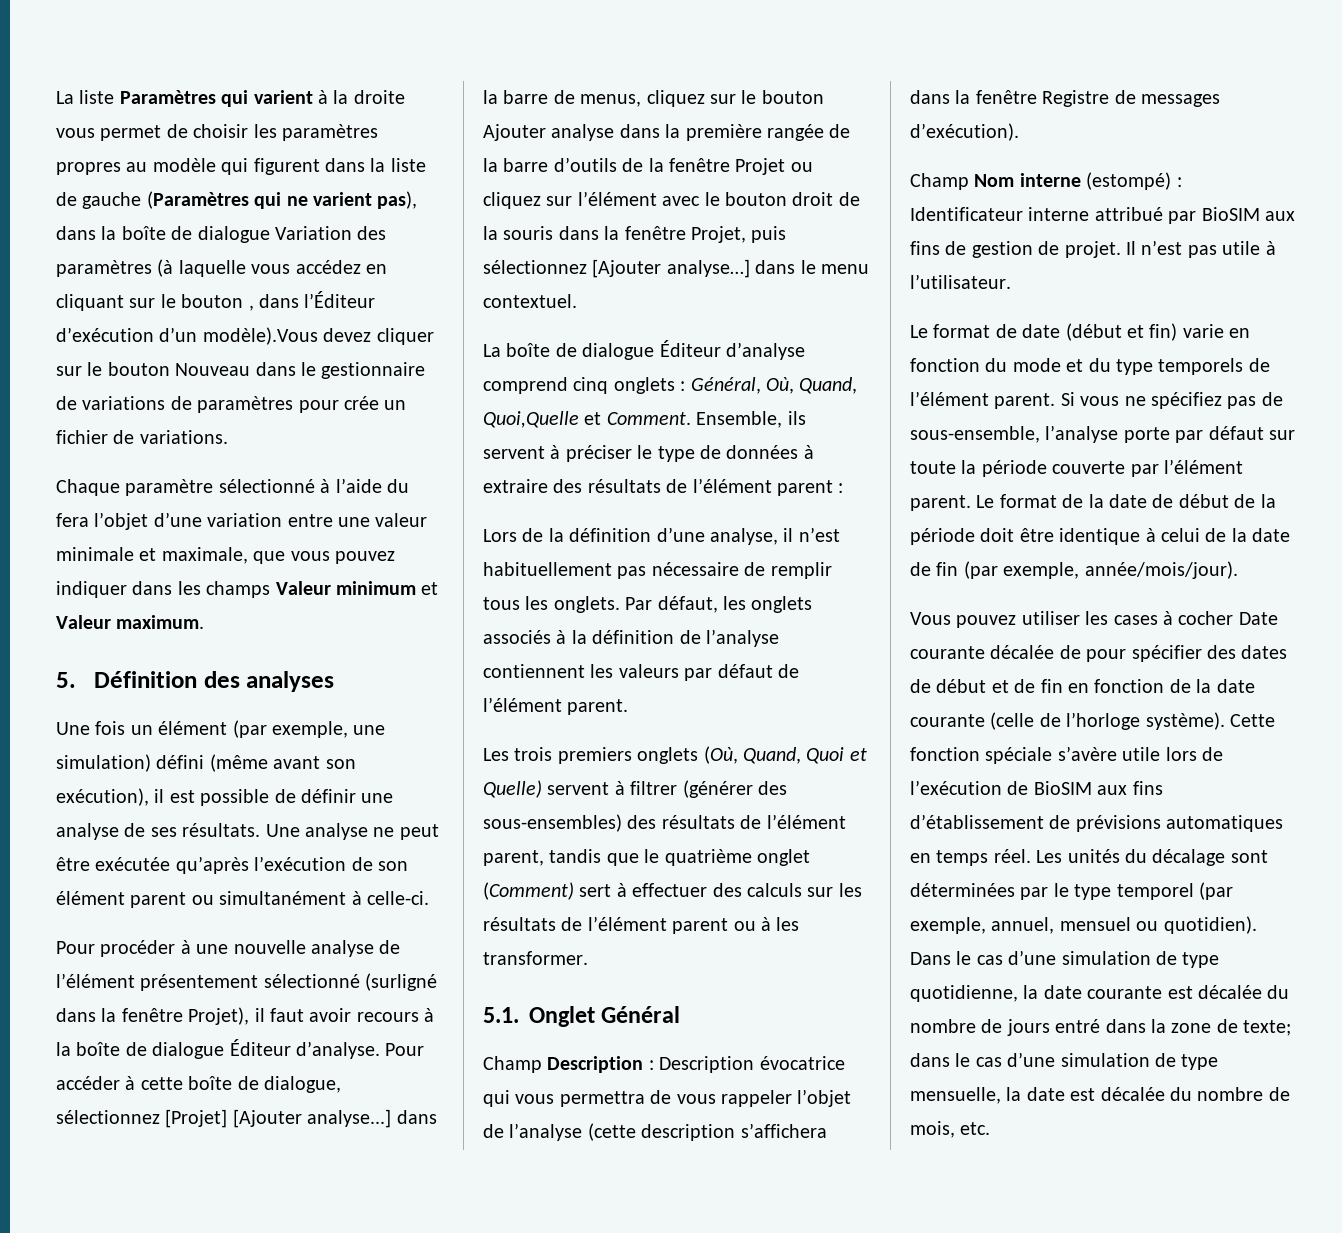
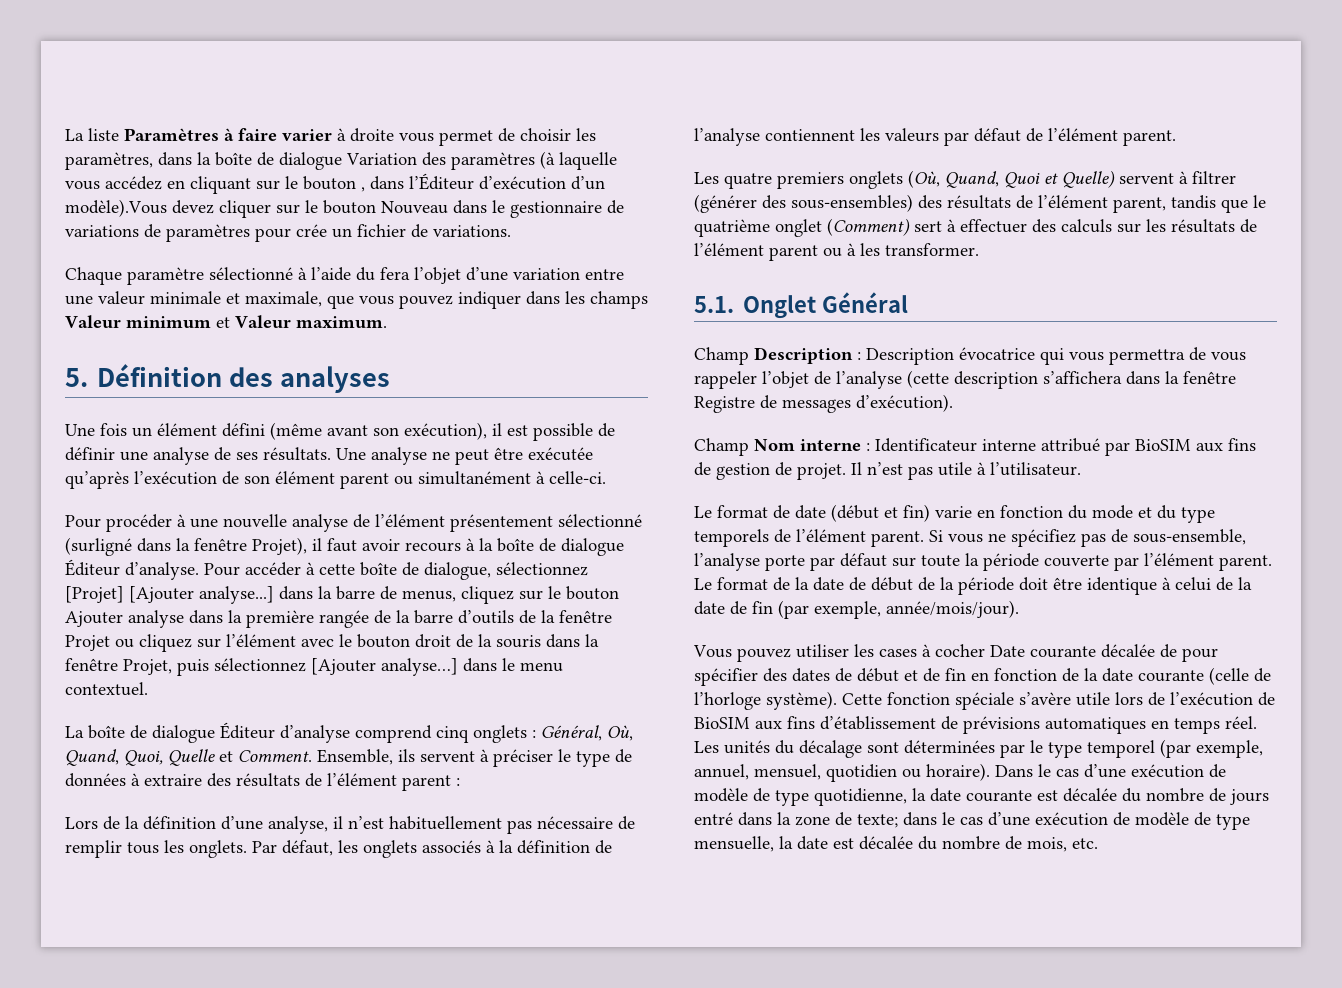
- La liste Paramètres qui varient à la droite vous permet de choisir les paramètres propres au modèle qui figurent dans la liste de gauche (Paramètres qui ne varient pas), dans la boîte de dialogue Variation des paramètres (à laquelle vous accédez en cliquant sur le bouton , dans l’Éditeur d’exécution d’un modèle).Vous devez cliquer sur le bouton Nouveau dans le gestionnaire de variations de paramètres pour crée un fichier de variations.
+ La liste Paramètres à faire varier à droite vous permet de choisir les paramètres, dans la boîte de dialogue Variation des paramètres (à laquelle vous accédez en cliquant sur le bouton , dans l’Éditeur d’exécution d’un modèle).Vous devez cliquer sur le bouton Nouveau dans le gestionnaire de variations de paramètres pour crée un fichier de variations.
- Une fois un élément (par exemple, une simulation) défini (même avant son exécution), il est possible de définir une analyse de ses résultats.
+ Une fois un élément défini (même avant son exécution), il est possible de définir une analyse de ses résultats.
- La boîte de dialogue Éditeur d’analyse comprend cinq onglets : Général, Où, Quand, Quoi,Quelle et Comment.
+ La boîte de dialogue Éditeur d’analyse comprend cinq onglets : Général, Où, Quand, Quoi, Quelle et Comment.
- Les trois premiers onglets (Où, Quand, Quoi et Quelle) servent à filtrer (générer des sous-ensembles) des résultats de l’élément parent, tandis que le quatrième onglet (Comment) sert à effectuer des calculs sur les résultats de l’élément parent ou à les transformer.
+ Les quatre premiers onglets (Où, Quand, Quoi et Quelle) servent à filtrer (générer des sous-ensembles) des résultats de l’élément parent, tandis que le quatrième onglet (Comment) sert à effectuer des calculs sur les résultats de l’élément parent ou à les transformer.
- Champ Nom interne (estompé) : Identificateur interne attribué par BioSIM aux fins de gestion de projet.
+ Champ Nom interne : Identificateur interne attribué par BioSIM aux fins de gestion de projet.
- Les unités du décalage sont déterminées par le type temporel (par exemple, annuel, mensuel ou quotidien).
+ Les unités du décalage sont déterminées par le type temporel (par exemple, annuel, mensuel, quotidien ou horaire).
- Dans le cas d’une simulation de type quotidienne, la date courante est décalée du nombre de jours entré dans la zone de texte; dans le cas d’une simulation de type mensuelle, la date est décalée du nombre de mois, etc.
+ Dans le cas d’une exécution de modèle de type quotidienne, la date courante est décalée du nombre de jours entré dans la zone de texte; dans le cas d’une exécution de modèle de type mensuelle, la date est décalée du nombre de mois, etc.

